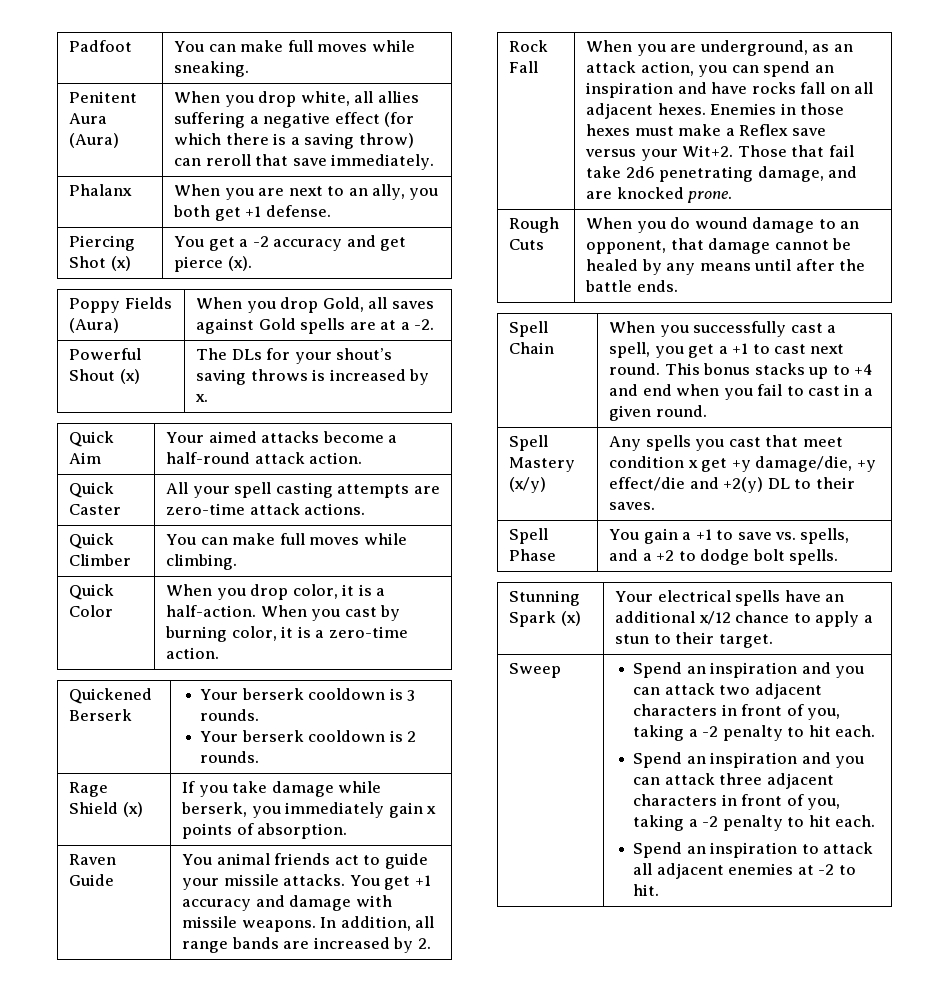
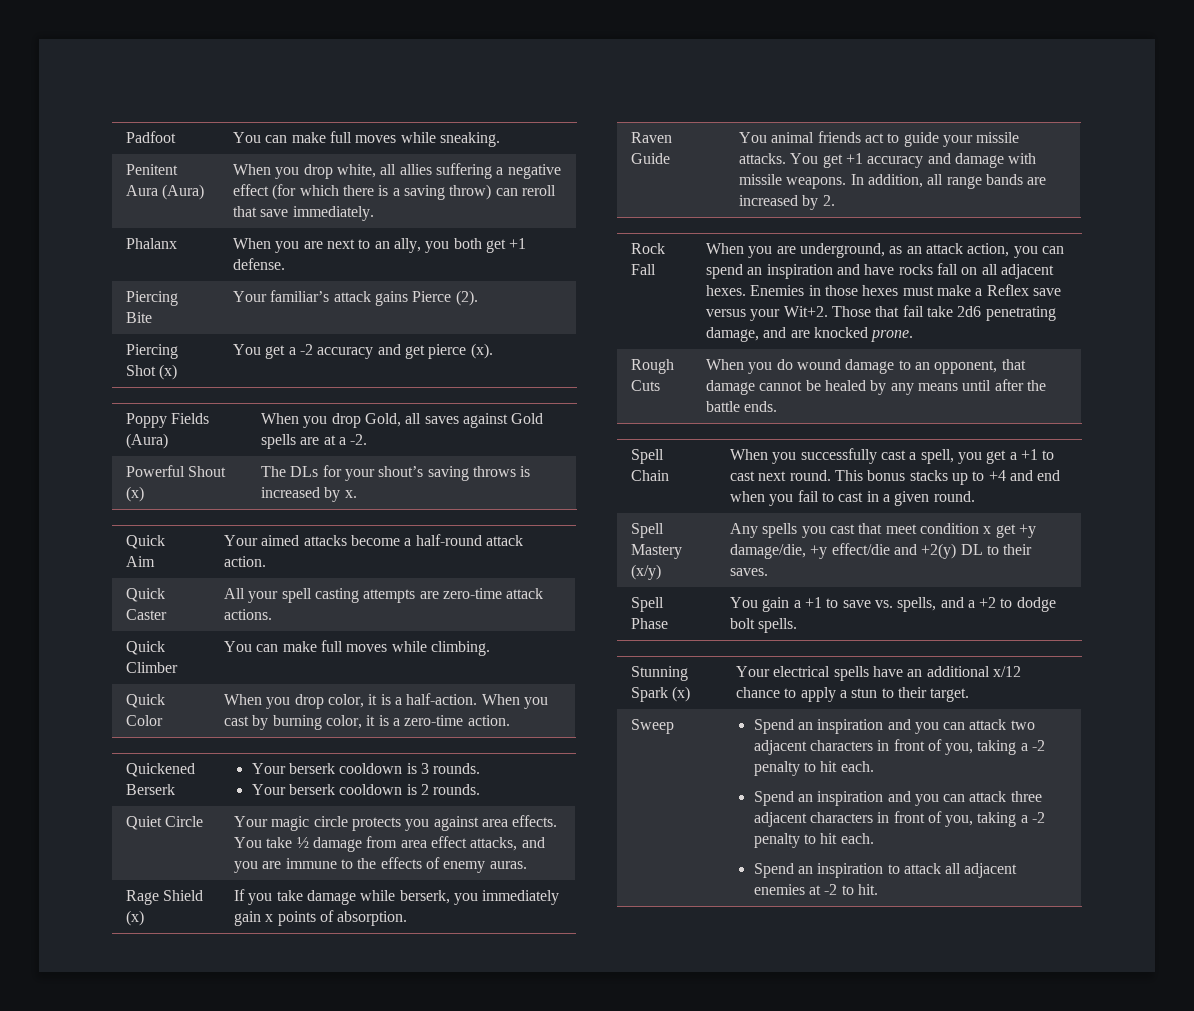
+ Piercing Bite | Your familiar’s attack gains Pierce (2).
+ Quiet Circle | Your magic circle protects you against area effects. You take ½ damage from area effect attacks, and you are immune to the effects of enemy auras.

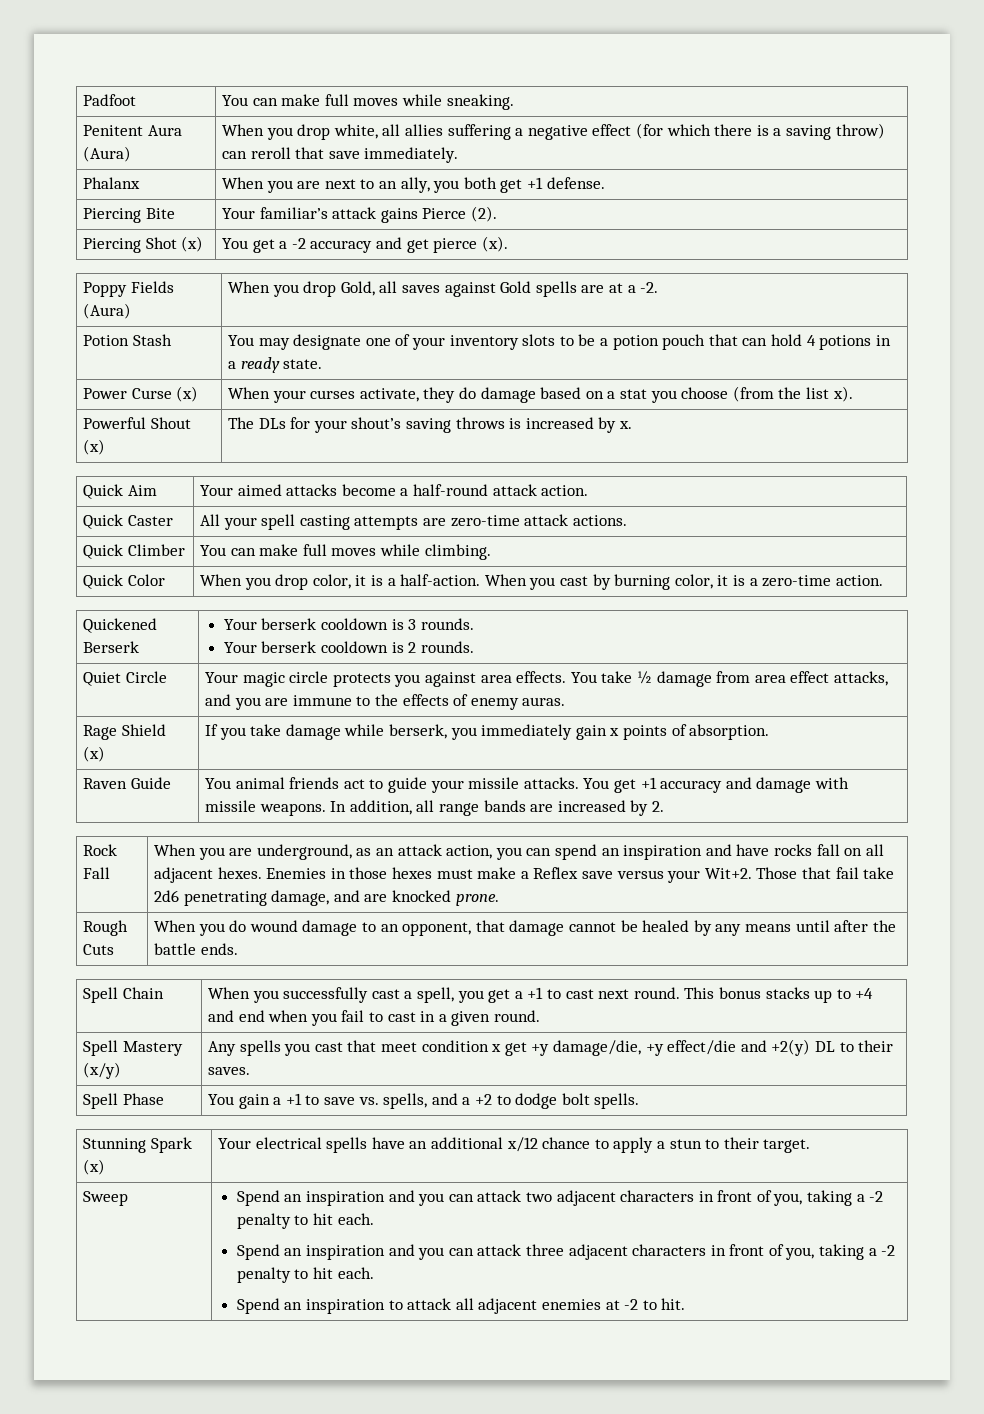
+ Potion Stash | You may designate one of your inventory slots to be a potion pouch that can hold 4 potions in a ready state.
+ Power Curse (x) | When your curses activate, they do damage based on a stat you choose (from the list x).

